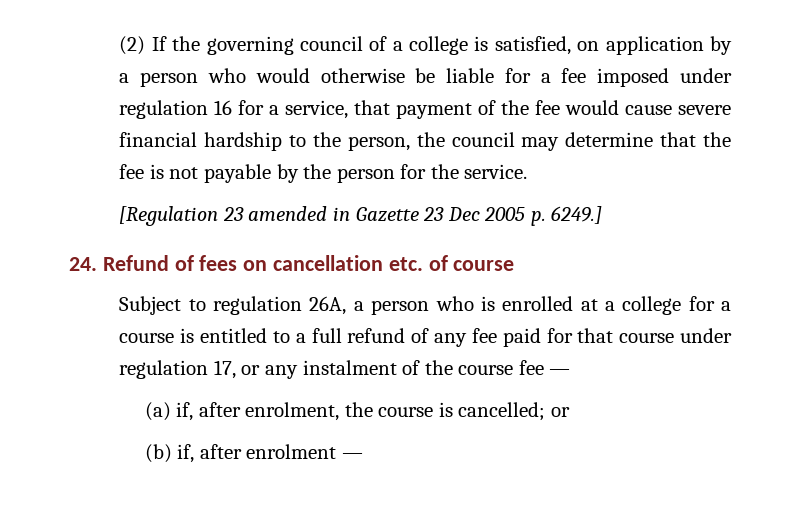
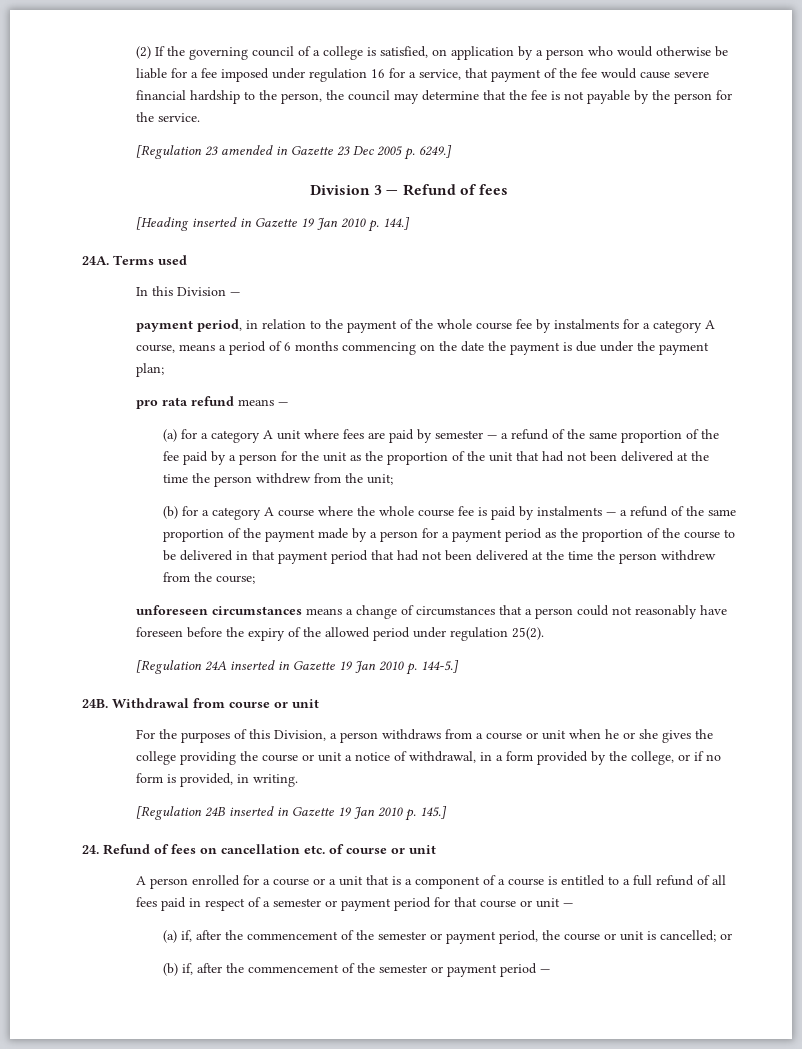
+ Division 3 — Refund of fees
+ [Heading inserted in Gazette 19 Jan 2010 p. 144.]
+ 24A. Terms used
+ In this Division —
+ payment period, in relation to the payment of the whole course fee by instalments for a category A course, means a period of 6 months commencing on the date the payment is due under the payment plan;
+ pro rata refund means —
+ (a) for a category A unit where fees are paid by semester — a refund of the same proportion of the fee paid by a person for the unit as the proportion of the unit that had not been delivered at the time the person withdrew from the unit;
+ (b) for a category A course where the whole course fee is paid by instalments — a refund of the same proportion of the payment made by a person for a payment period as the proportion of the course to be delivered in that payment period that had not been delivered at the time the person withdrew from the course;
+ unforeseen circumstances means a change of circumstances that a person could not reasonably have foreseen before the expiry of the allowed period under regulation 25(2).
+ [Regulation 24A inserted in Gazette 19 Jan 2010 p. 144-5.]
+ 24B. Withdrawal from course or unit
+ For the purposes of this Division, a person withdraws from a course or unit when he or she gives the college providing the course or unit a notice of withdrawal, in a form provided by the college, or if no form is provided, in writing.
+ [Regulation 24B inserted in Gazette 19 Jan 2010 p. 145.]
- 24. Refund of fees on cancellation etc. of course
- Subject to regulation 26A, a person who is enrolled at a college for a course is entitled to a full refund of any fee paid for that course under regulation 17, or any instalment of the course fee —
- (a) if, after enrolment, the course is cancelled; or
+ 24. Refund of fees on cancellation etc. of course or unit
+ A person enrolled for a course or a unit that is a component of a course is entitled to a full refund of all fees paid in respect of a semester or payment period for that course or unit —
+ (a) if, after the commencement of the semester or payment period, the course or unit is cancelled; or
- (b) if, after enrolment —
+ (b) if, after the commencement of the semester or payment period —

